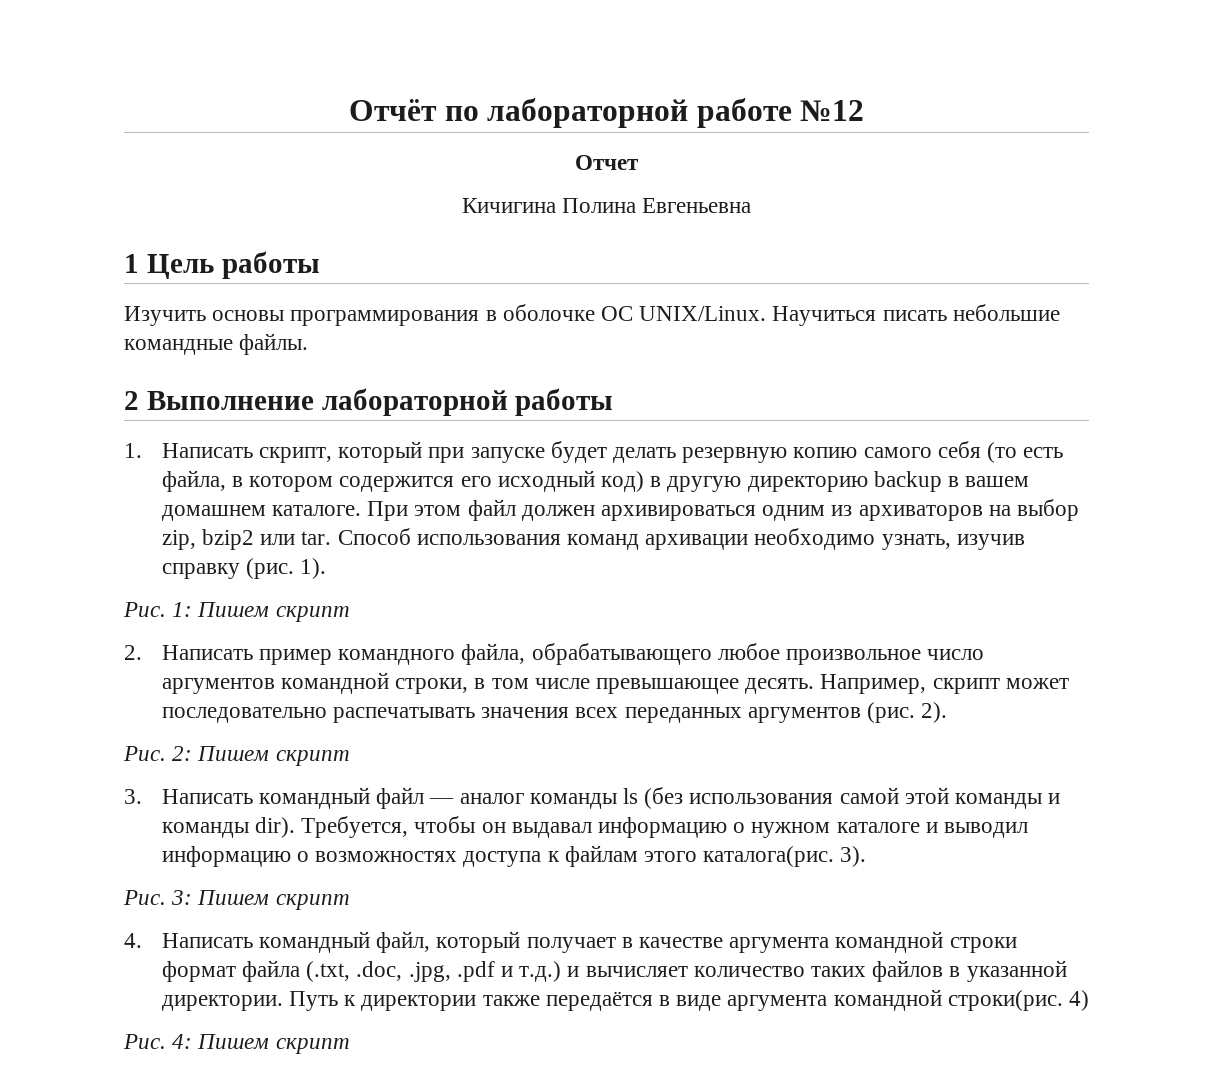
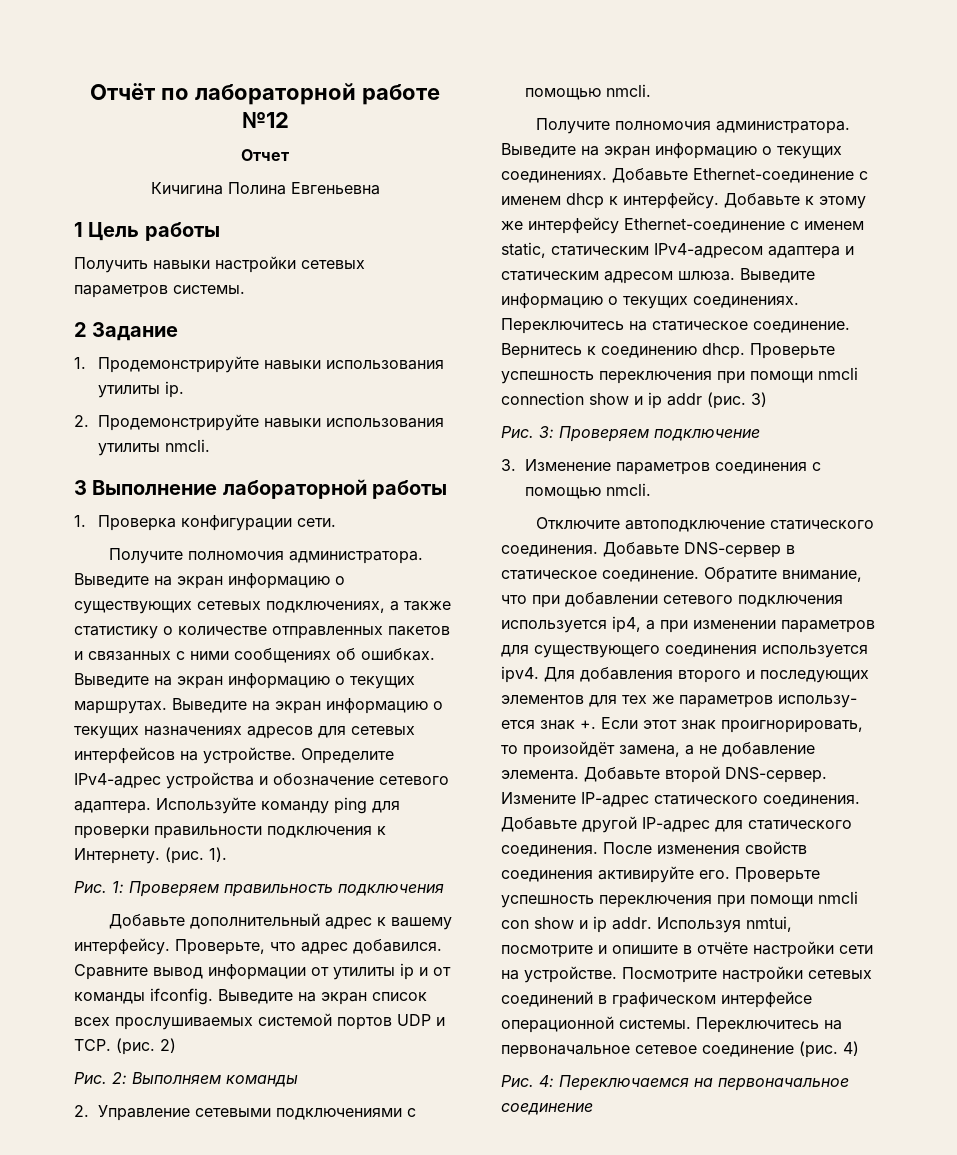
- Изучить основы программирования в оболочке ОС UNIX/Linux. Научиться писать небольшие командные файлы.
- 2 Выполнение лабораторной работы
- 1. Написать скрипт, который при запуске будет делать резервную копию самого себя (то есть файла, в котором содержится его исходный код) в другую директорию backup в вашем домашнем каталоге. При этом файл должен архивироваться одним из архиваторов на выбор zip, bzip2 или tar. Способ использования команд архивации необходимо узнать, изучив справку (рис. 1).
- Рис. 1: Пишем скрипт
- 2. Написать пример командного файла, обрабатывающего любое произвольное число аргументов командной строки, в том числе превышающее десять. Например, скрипт может последовательно распечатывать значения всех переданных аргументов (рис. 2).
- Рис. 2: Пишем скрипт
- 3. Написать командный файл — аналог команды ls (без использования самой этой команды и команды dir). Требуется, чтобы он выдавал информацию о нужном каталоге и выводил информацию о возможностях доступа к файлам этого каталога(рис. 3).
- Рис. 3: Пишем скрипт
- 4. Написать командный файл, который получает в качестве аргумента командной строки формат файла (.txt, .doc, .jpg, .pdf и т.д.) и вычисляет количество таких файлов в указанной директории. Путь к директории также передаётся в виде аргумента командной строки(рис.
+ Получить навыки настройки сетевых параметров системы.
+ 2 Задание
+ 1. Продемонстрируйте навыки использования утилиты ip.
+ 2. Продемонстрируйте навыки использования утилиты nmcli.
+ 3 Выполнение лабораторной работы
+ 1. Проверка конфигурации сети.
+ Получите полномочия администратора. Выведите на экран информацию о существующих сетевых подключениях, а также статистику о количестве отправленных пакетов и связанных с ними сообщениях об ошибках. Выведите на экран информацию о текущих маршрутах. Выведите на экран информацию о текущих назначениях адресов для сетевых интерфейсов на устройстве. Определите IPv4-адрес устройства и обозначение сетевого адаптера. Используйте команду ping для проверки правильности подключения к Интернету. (рис. 1).
+ Рис. 1: Проверяем правильность подключения
+ Добавьте дополнительный адрес к вашему интерфейсу. Проверьте, что адрес добавился. Сравните вывод информации от утилиты ip и от команды ifconfig. Выведите на экран список всех прослушиваемых системой портов UDP и TCP. (рис. 2)
+ Рис. 2: Выполняем команды
+ 2. Управление сетевыми подключениями с помощью nmcli.
+ Получите полномочия администратора. Выведите на экран информацию о текущих соединениях. Добавьте Ethernet-соединение с именем dhcp к интерфейсу. Добавьте к этому же интерфейсу Ethernet-соединение с именем static, статическим IPv4-адресом адаптера и статическим адресом шлюза. Выведите информацию о текущих соединениях. Переключитесь на статическое соединение. Вернитесь к соединению dhcp. Проверьте успешность переключения при помощи nmcli connection show и ip addr (рис. 3)
+ Рис. 3: Проверяем подключение
+ 3. Изменение параметров соединения с помощью nmcli.
+ Отключите автоподключение статического соединения. Добавьте DNS-сервер в статическое соединение. Обратите внимание, что при добавлении сетевого подключения используется ip4, а при изменении параметров для существующего соединения используется ipv4. Для добавления второго и последующих элементов для тех же параметров использу- ется знак +. Если этот знак проигнорировать, то произойдёт замена, а не добавление элемента. Добавьте второй DNS-сервер. Измените IP-адрес статического соединения. Добавьте другой IP-адрес для статического соединения. После изменения свойств соединения активируйте его. Проверьте успешность переключения при помощи nmcli con show и ip addr. Используя nmtui, посмотрите и опишите в отчёте настройки сети на устройстве. Посмотрите настройки сетевых соединений в графическом интерфейсе операционной системы. Переключитесь на первоначальное сетевое соединение (рис.
- Рис. 4: Пишем скрипт
+ Рис. 4: Переключаемся на первоначальное соединение

